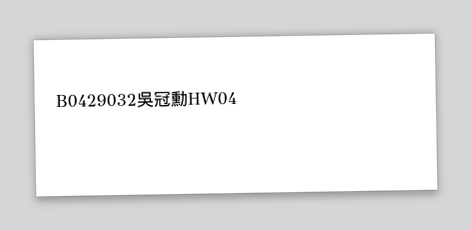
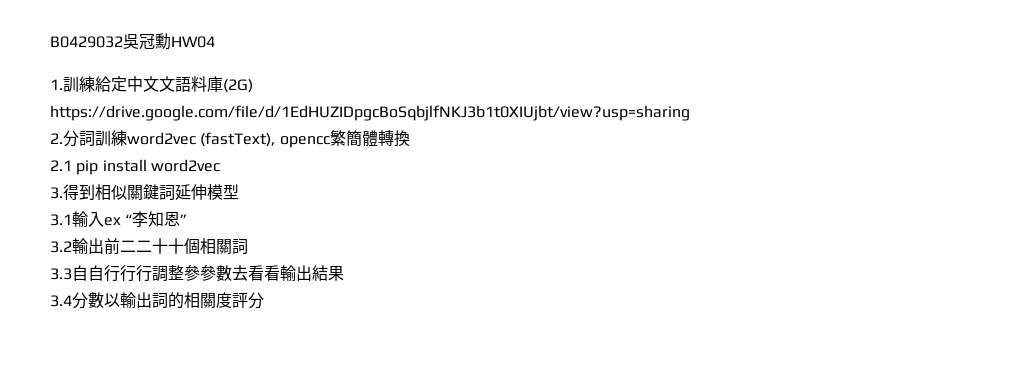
+ 1.訓練給定中⽂文語料庫(2G)
+ https://drive.google.com/file/d/1EdHUZIDpgcBoSqbjlfNKJ3b1t0XIUjbt/view?usp=sharing
+ 2.分詞訓練word2vec (fastText), opencc繁簡體轉換
+ 2.1 pip install word2vec
+ 3.得到相似關鍵詞延伸模型
+ 3.1輸入ex “李知恩”
+ 3.2輸出前⼆二⼗十個相關詞
+ 3.3⾃自⾏行行調整參參數去看看輸出結果
+ 3.4分數以輸出詞的相關度評分

